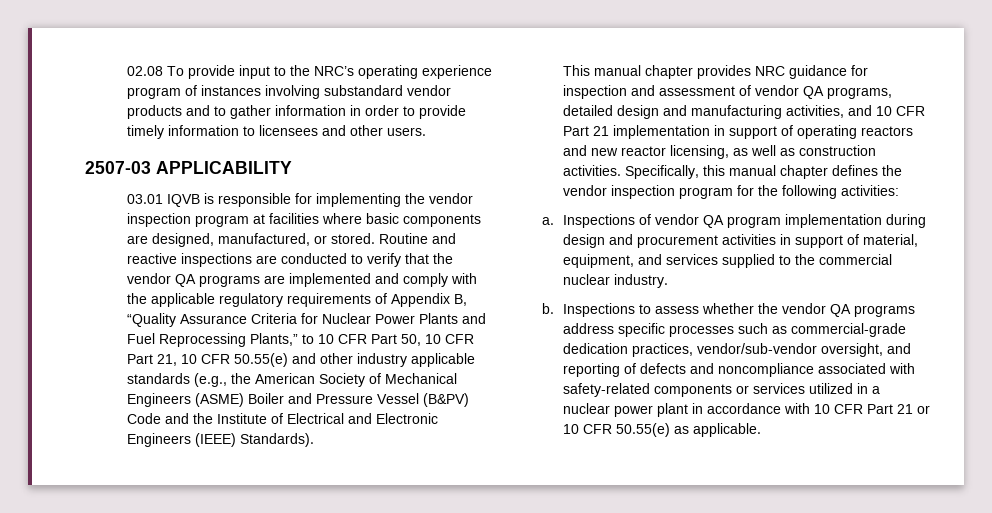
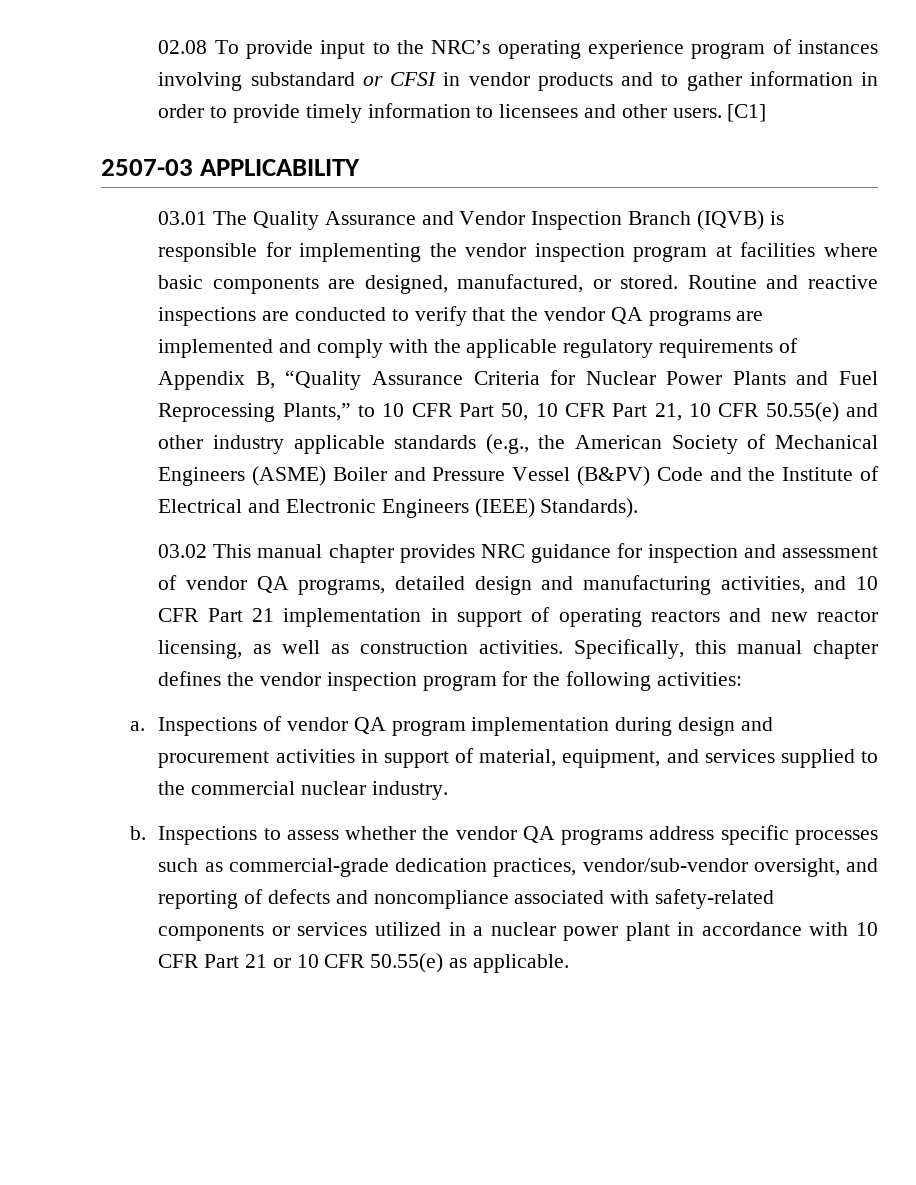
- 02.08 To provide input to the NRC’s operating experience program of instances involving substandard vendor products and to gather information in order to provide timely information to licensees and other users.
+ 02.08 To provide input to the NRC’s operating experience program of instances involving substandard or CFSI in vendor products and to gather information in order to provide timely information to licensees and other users. [C1]
- 03.01 IQVB is responsible for implementing the vendor inspection program at facilities where basic components are designed, manufactured, or stored.
+ 03.01 The Quality Assurance and Vendor Inspection Branch (IQVB) is responsible for implementing the vendor inspection program at facilities where basic components are designed, manufactured, or stored.
- This manual chapter provides NRC guidance for inspection and assessment of vendor QA programs, detailed design and manufacturing activities, and 10 CFR Part 21 implementation in support of operating reactors and new reactor licensing, as well as construction activities.
+ 03.02 This manual chapter provides NRC guidance for inspection and assessment of vendor QA programs, detailed design and manufacturing activities, and 10 CFR Part 21 implementation in support of operating reactors and new reactor licensing, as well as construction activities.

